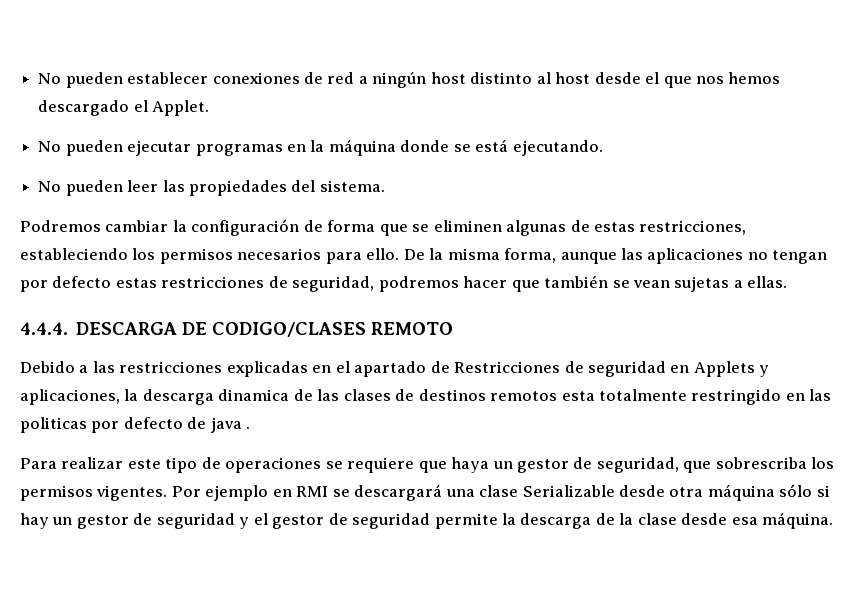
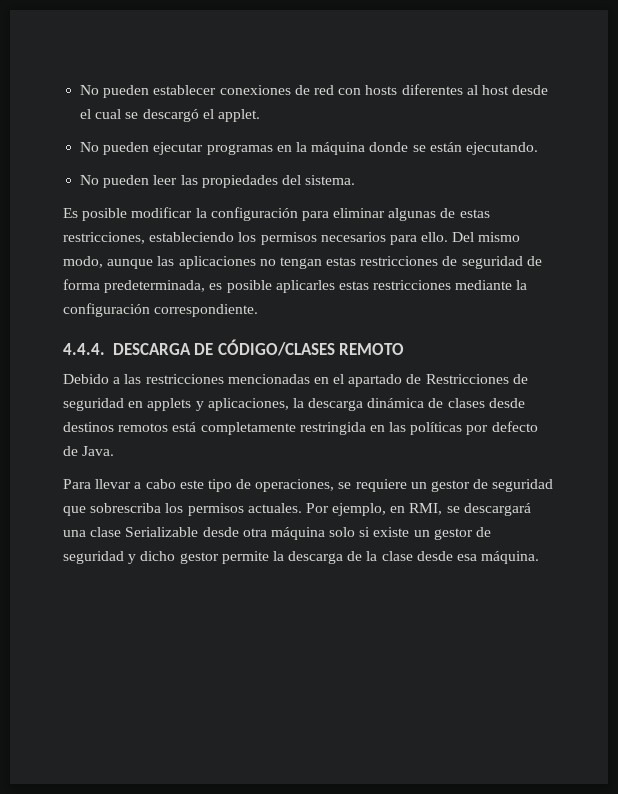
- No pueden establecer conexiones de red a ningún host distinto al host desde el que nos hemos descargado el Applet.
+ No pueden establecer conexiones de red con hosts diferentes al host desde el cual se descargó el applet.
- No pueden ejecutar programas en la máquina donde se está ejecutando.
+ No pueden ejecutar programas en la máquina donde se están ejecutando.
- Podremos cambiar la configuración de forma que se eliminen algunas de estas restricciones, estableciendo los permisos necesarios para ello.
+ Es posible modificar la configuración para eliminar algunas de estas restricciones, estableciendo los permisos necesarios para ello.
- De la misma forma, aunque las aplicaciones no tengan por defecto estas restricciones de seguridad, podremos hacer que también se vean sujetas a ellas.
+ Del mismo modo, aunque las aplicaciones no tengan estas restricciones de seguridad de forma predeterminada, es posible aplicarles estas restricciones mediante la configuración correspondiente.
- 4.4.4. DESCARGA DE CODIGO/CLASES REMOTO
+ 4.4.4. DESCARGA DE CÓDIGO/CLASES REMOTO
- Debido a las restricciones explicadas en el apartado de Restricciones de seguridad en Applets y aplicaciones, la descarga dinamica de las clases de destinos remotos esta totalmente restringido en las politicas por defecto de java .
+ Debido a las restricciones mencionadas en el apartado de Restricciones de seguridad en applets y aplicaciones, la descarga dinámica de clases desde destinos remotos está completamente restringida en las políticas por defecto de Java.
- Para realizar este tipo de operaciones se requiere que haya un gestor de seguridad, que sobrescriba los permisos vigentes. Por ejemplo en RMI se descargará una clase Serializable desde otra máquina sólo si hay un gestor de seguridad y el gestor de seguridad permite la descarga de la clase desde esa máquina.
+ Para llevar a cabo este tipo de operaciones, se requiere un gestor de seguridad que sobrescriba los permisos actuales. Por ejemplo, en RMI, se descargará una clase Serializable desde otra máquina solo si existe un gestor de seguridad y dicho gestor permite la descarga de la clase desde esa máquina.

